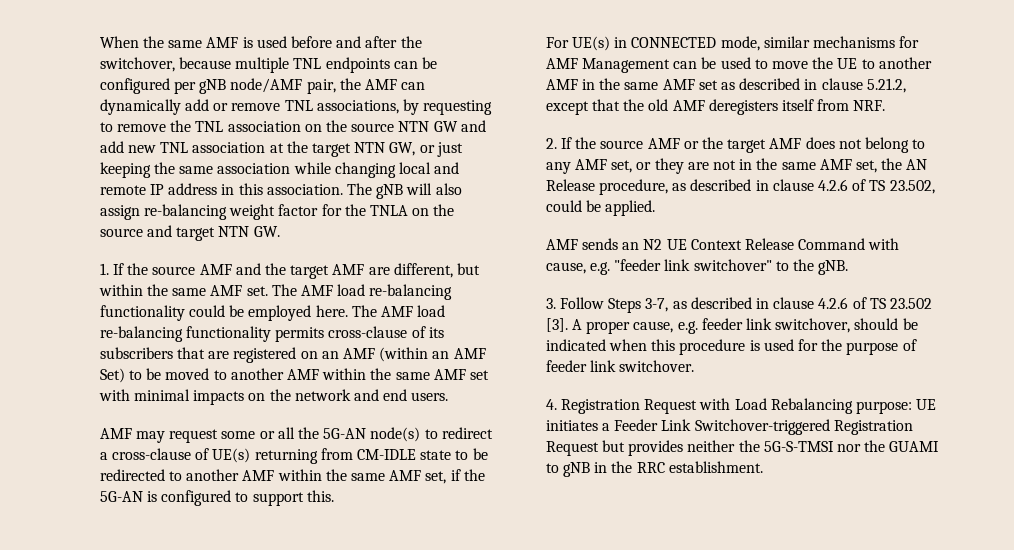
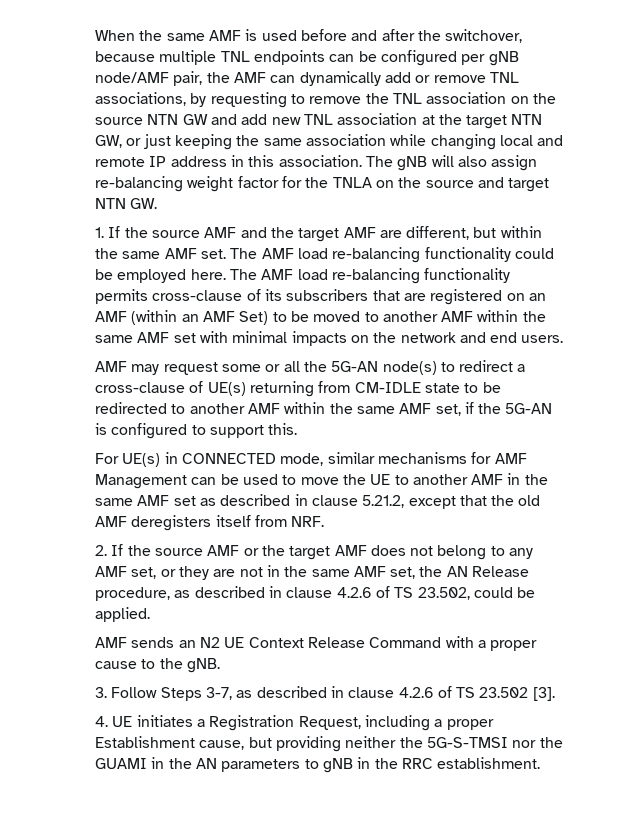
- AMF sends an N2 UE Context Release Command with cause, e.g. "feeder link switchover" to the gNB.
+ AMF sends an N2 UE Context Release Command with a proper cause to the gNB.
- 3. Follow Steps 3-7, as described in clause 4.2.6 of TS 23.502 [3]. A proper cause, e.g. feeder link switchover, should be indicated when this procedure is used for the purpose of feeder link switchover.
- 4. Registration Request with Load Rebalancing purpose: UE initiates a Feeder Link Switchover-triggered Registration Request but provides neither the 5G-S-TMSI nor the GUAMI to gNB in the RRC establishment.
+ 3. Follow Steps 3-7, as described in clause 4.2.6 of TS 23.502 [3].
+ 4. UE initiates a Registration Request, including a proper Establishment cause, but providing neither the 5G-S-TMSI nor the GUAMI in the AN parameters to gNB in the RRC establishment.

